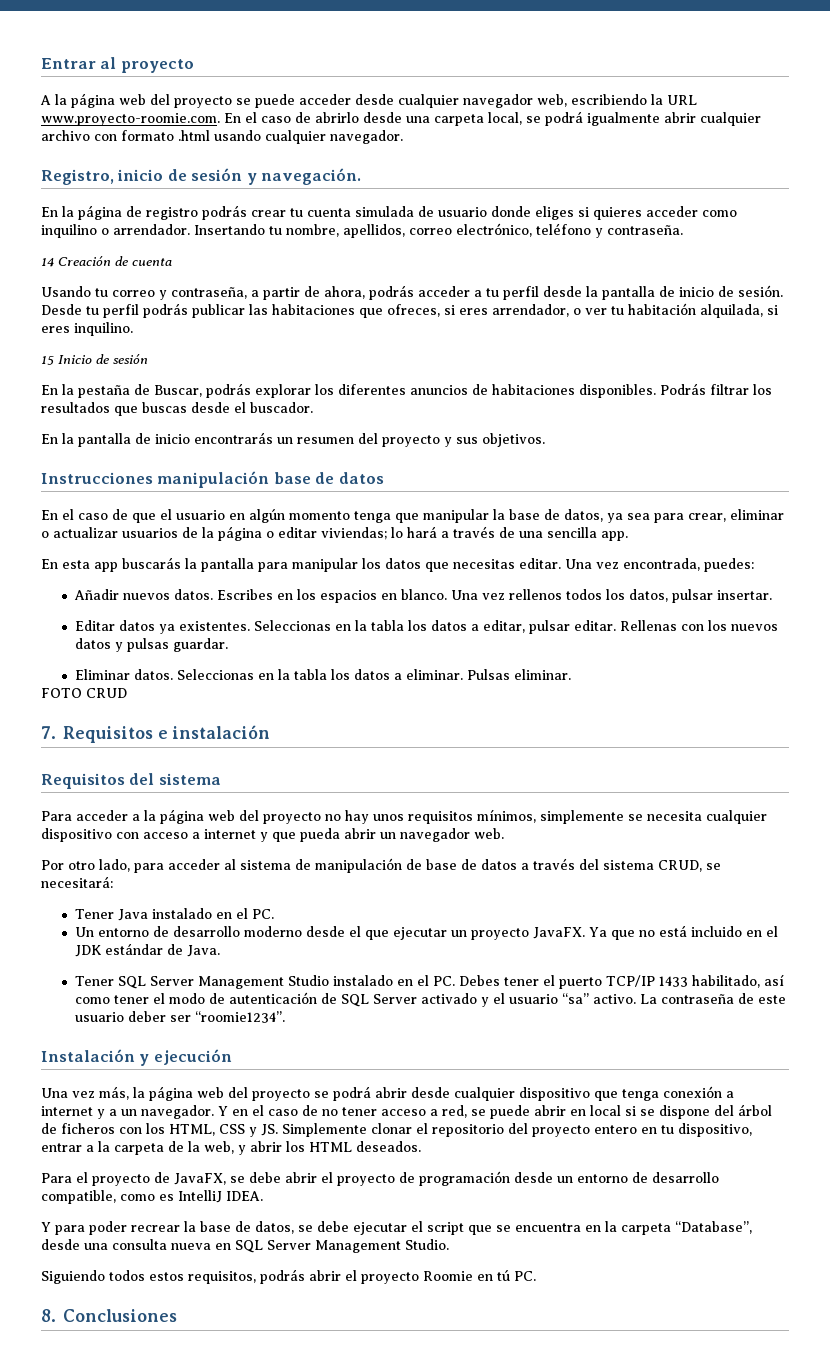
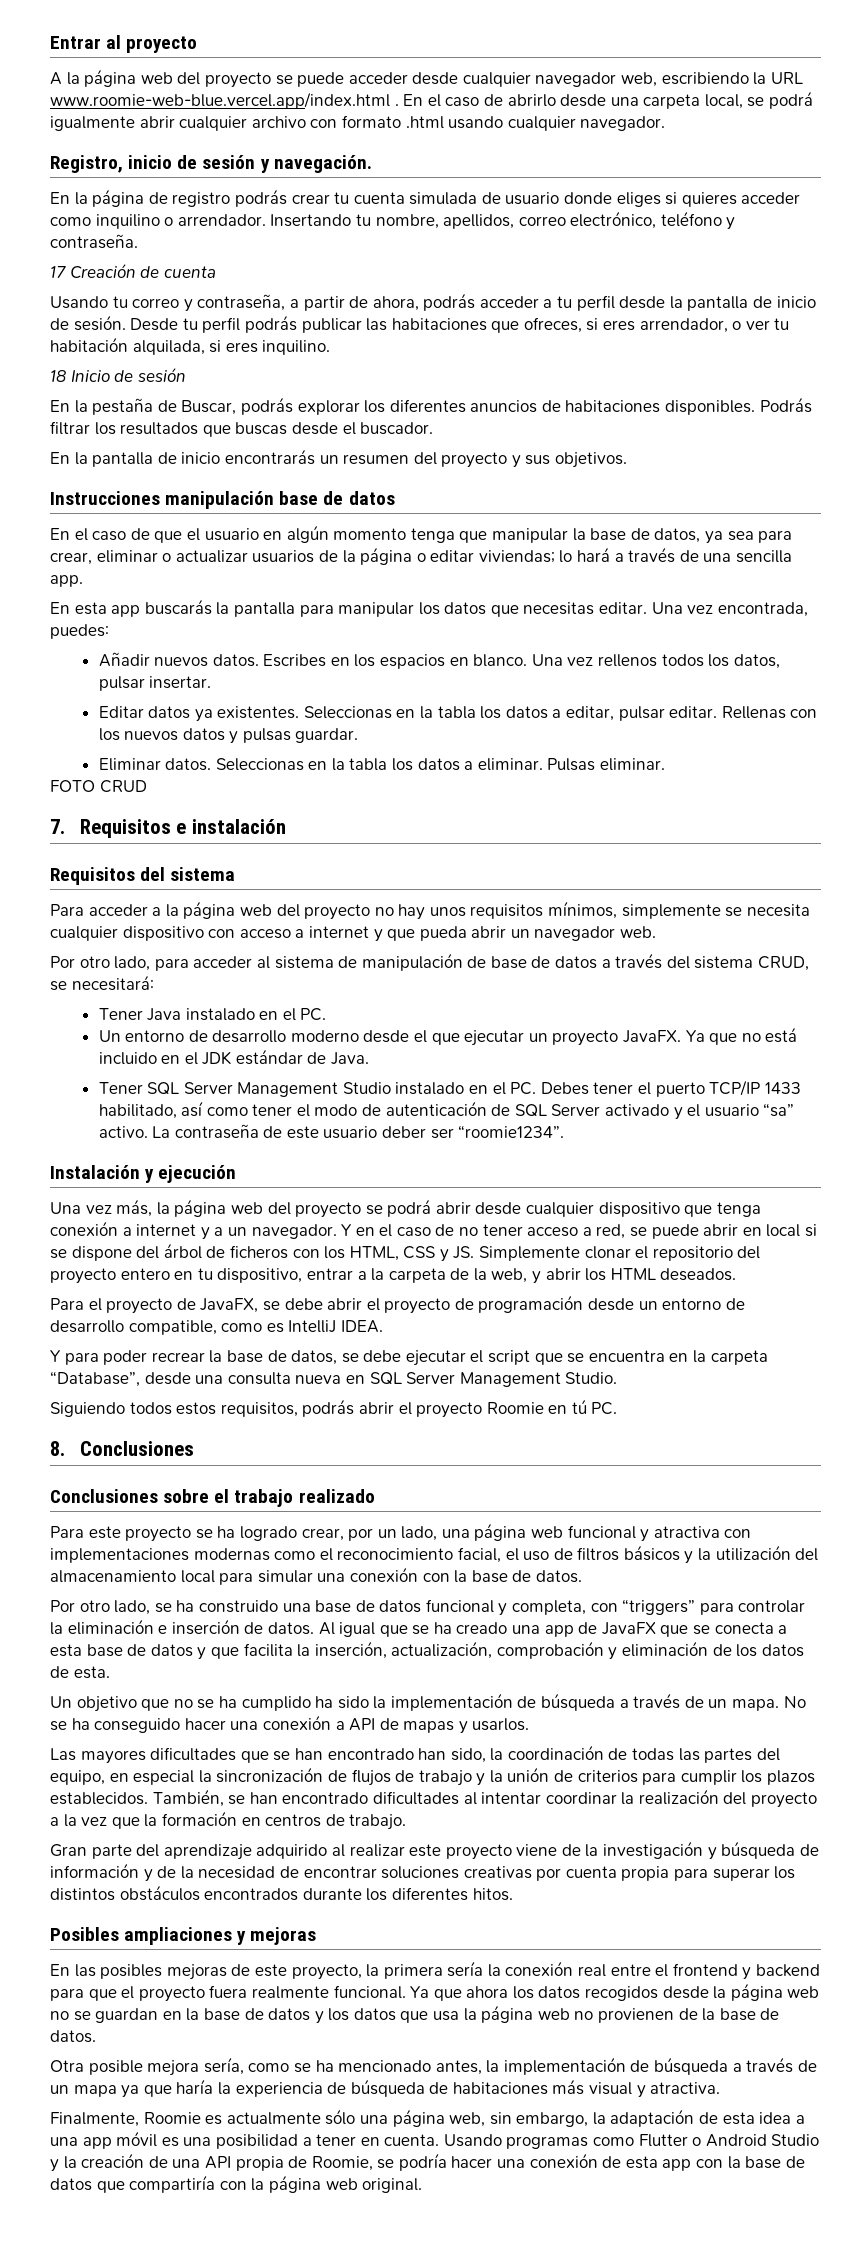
- A la página web del proyecto se puede acceder desde cualquier navegador web, escribiendo la URL www.proyecto-roomie.com. En el caso de abrirlo desde una carpeta local, se podrá igualmente abrir cualquier archivo con formato .html usando cualquier navegador.
+ A la página web del proyecto se puede acceder desde cualquier navegador web, escribiendo la URL www.roomie-web-blue.vercel.app/index.html . En el caso de abrirlo desde una carpeta local, se podrá igualmente abrir cualquier archivo con formato .html usando cualquier navegador.
- 14 Creación de cuenta
+ 17 Creación de cuenta
- 15 Inicio de sesión
+ 18 Inicio de sesión
+ Conclusiones sobre el trabajo realizado
+ Para este proyecto se ha logrado crear, por un lado, una página web funcional y atractiva con implementaciones modernas como el reconocimiento facial, el uso de filtros básicos y la utilización del almacenamiento local para simular una conexión con la base de datos.
+ Por otro lado, se ha construido una base de datos funcional y completa, con “triggers” para controlar la eliminación e inserción de datos. Al igual que se ha creado una app de JavaFX que se conecta a esta base de datos y que facilita la inserción, actualización, comprobación y eliminación de los datos de esta.
+ Un objetivo que no se ha cumplido ha sido la implementación de búsqueda a través de un mapa. No se ha conseguido hacer una conexión a API de mapas y usarlos.
+ Las mayores dificultades que se han encontrado han sido, la coordinación de todas las partes del equipo, en especial la sincronización de flujos de trabajo y la unión de criterios para cumplir los plazos establecidos. También, se han encontrado dificultades al intentar coordinar la realización del proyecto a la vez que la formación en centros de trabajo.
+ Gran parte del aprendizaje adquirido al realizar este proyecto viene de la investigación y búsqueda de información y de la necesidad de encontrar soluciones creativas por cuenta propia para superar los distintos obstáculos encontrados durante los diferentes hitos.
+ Posibles ampliaciones y mejoras
+ En las posibles mejoras de este proyecto, la primera sería la conexión real entre el frontend y backend para que el proyecto fuera realmente funcional. Ya que ahora los datos recogidos desde la página web no se guardan en la base de datos y los datos que usa la página web no provienen de la base de datos.
+ Otra posible mejora sería, como se ha mencionado antes, la implementación de búsqueda a través de un mapa ya que haría la experiencia de búsqueda de habitaciones más visual y atractiva.
+ Finalmente, Roomie es actualmente sólo una página web, sin embargo, la adaptación de esta idea a una app móvil es una posibilidad a tener en cuenta. Usando programas como Flutter o Android Studio y la creación de una API propia de Roomie, se podría hacer una conexión de esta app con la base de datos que compartiría con la página web original.

